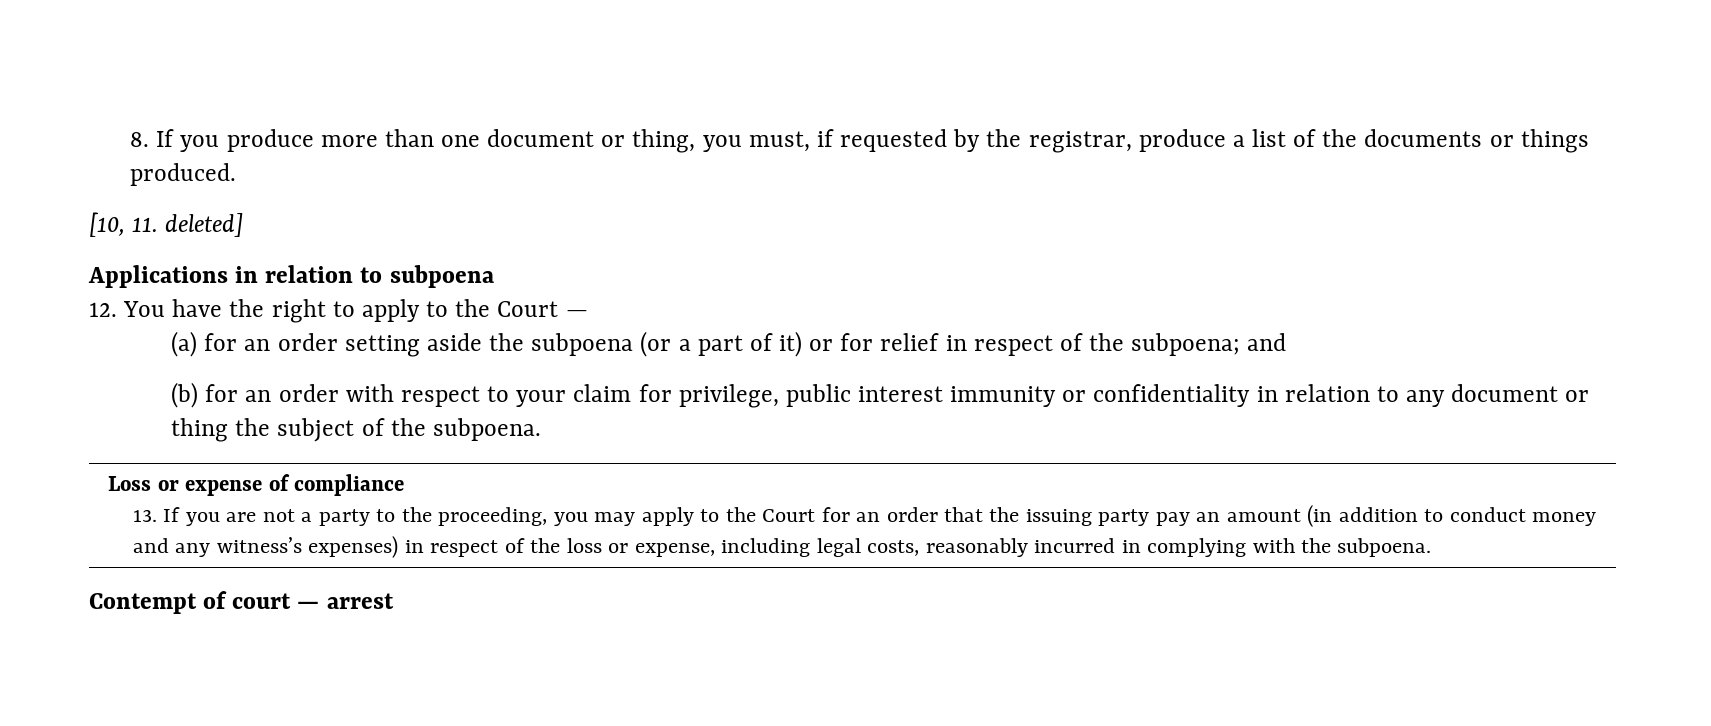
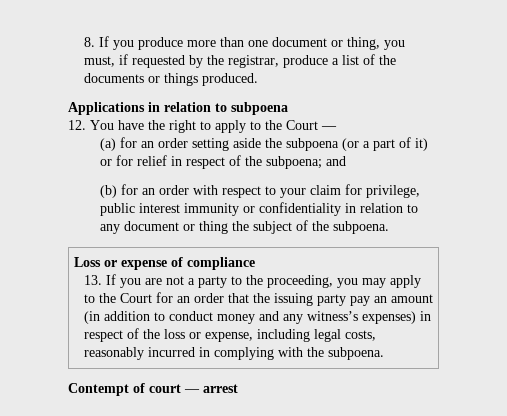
- [10, 11. deleted]

